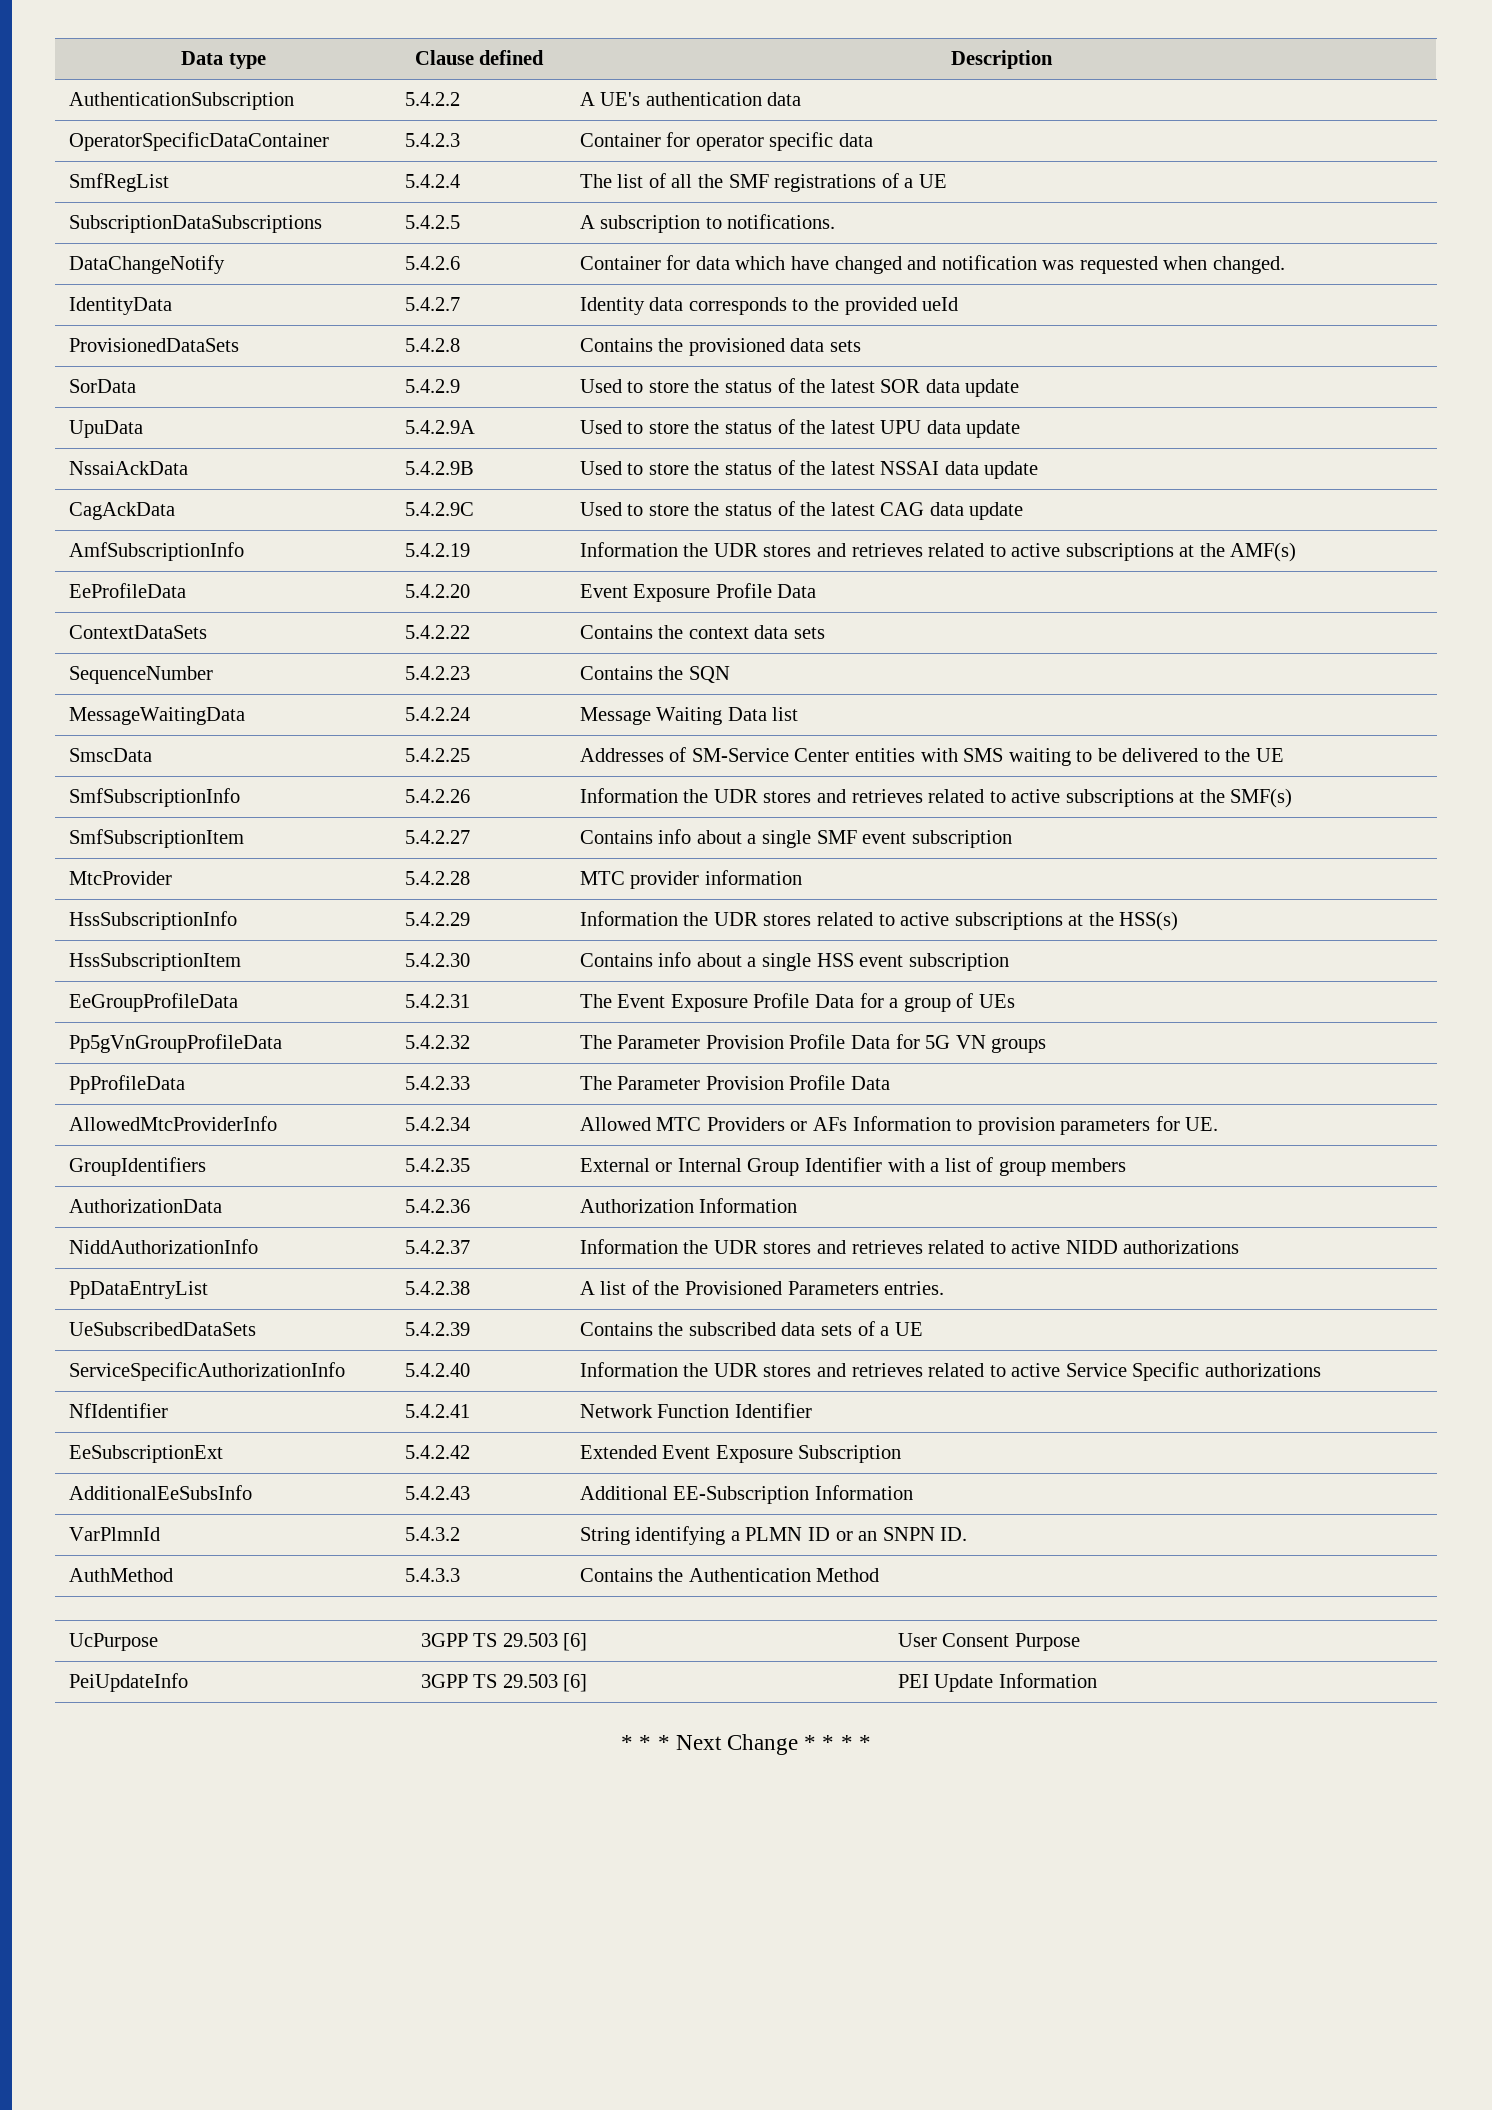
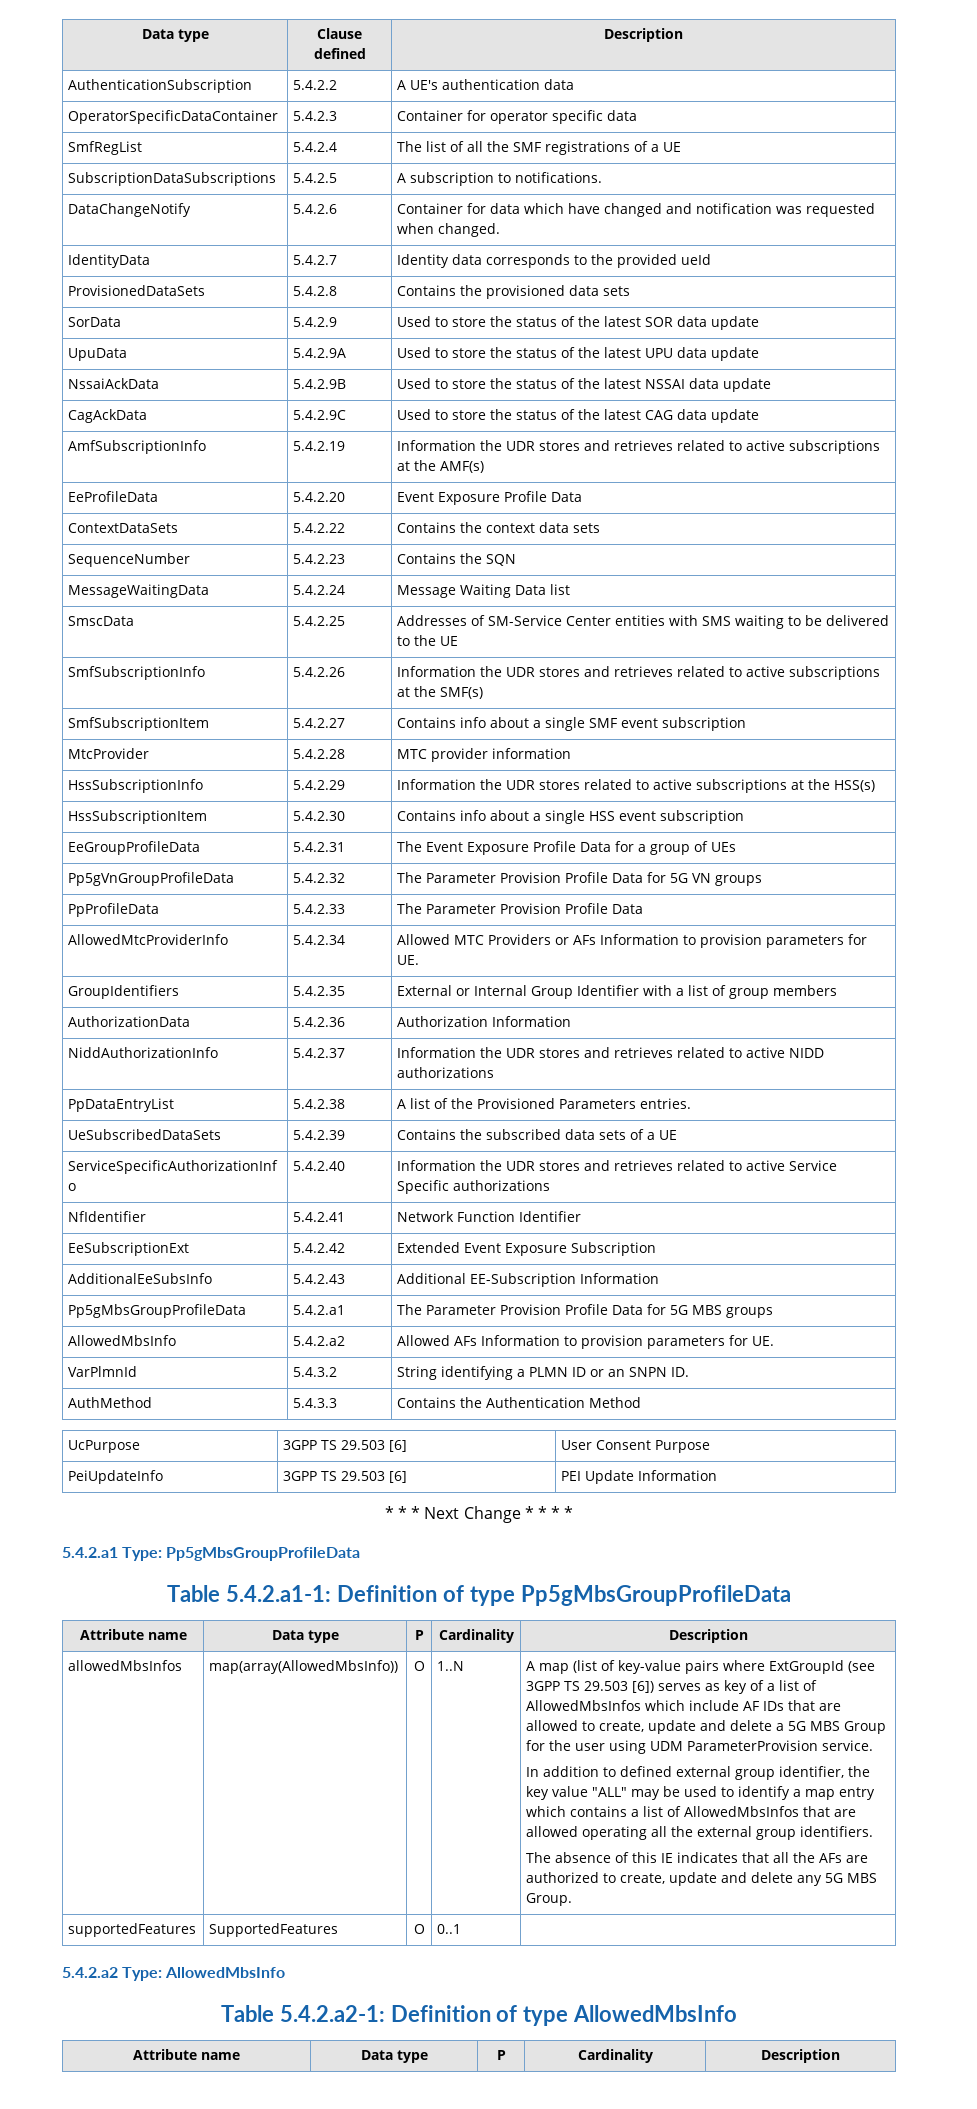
+ Pp5gMbsGroupProfileData | 5.4.2.a1 | The Parameter Provision Profile Data for 5G MBS groups
+ AllowedMbsInfo | 5.4.2.a2 | Allowed AFs Information to provision parameters for UE.
+ 5.4.2.a1 Type: Pp5gMbsGroupProfileData
+ Table 5.4.2.a1-1: Definition of type Pp5gMbsGroupProfileData
+ Attribute name | Data type | P | Cardinality | Description
+ allowedMbsInfos | map(array(AllowedMbsInfo)) | O | 1..N | A map (list of key-value pairs where ExtGroupId (see 3GPP TS 29.503 [6]) serves as key of a list of AllowedMbsInfos which include AF IDs that are allowed to create, update and delete a 5G MBS Group for the user using UDM ParameterProvision service.
+ In addition to defined external group identifier, the key value "ALL" may be used to identify a map entry which contains a list of AllowedMbsInfos that are allowed operating all the external group identifiers.
+ The absence of this IE indicates that all the AFs are authorized to create, update and delete any 5G MBS Group.
+ supportedFeatures | SupportedFeatures | O | 0..1 |
+ 5.4.2.a2 Type: AllowedMbsInfo
+ Table 5.4.2.a2-1: Definition of type AllowedMbsInfo
+ Attribute name | Data type | P | Cardinality | Description

